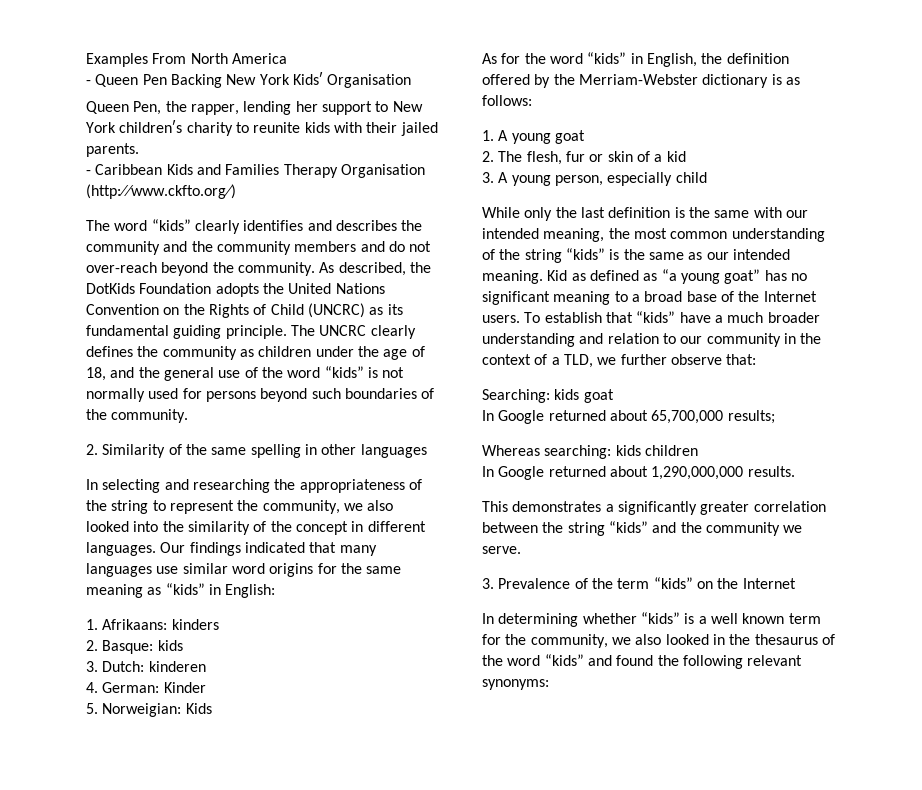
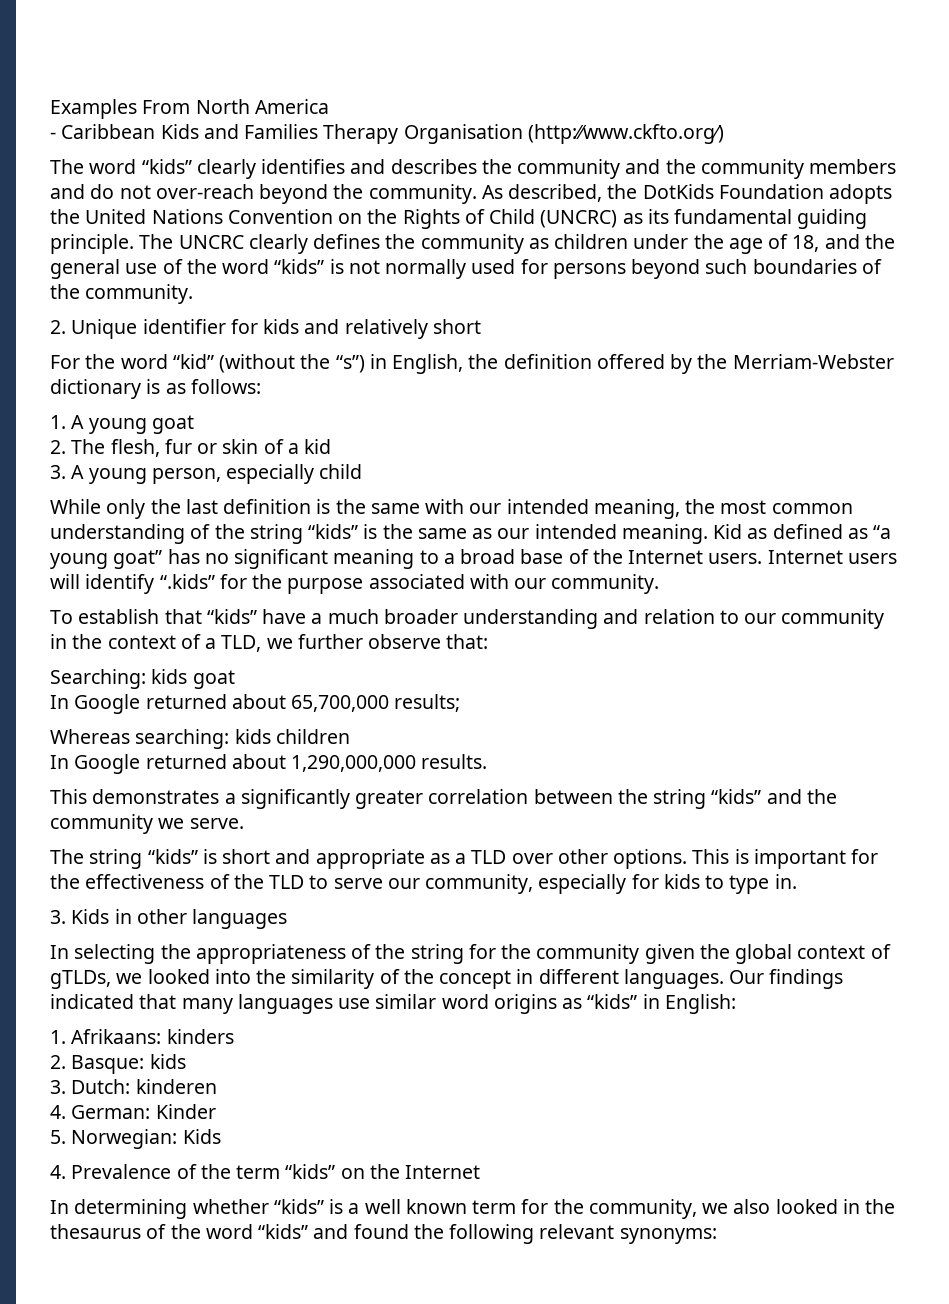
- - Queen Pen Backing New York Kidsʹ Organisation
- Queen Pen, the rapper, lending her support to New York childrenʹs charity to reunite kids with their jailed parents.
- 2. Similarity of the same spelling in other languages
- In selecting and researching the appropriateness of the string to represent the community, we also looked into the similarity of the concept in different languages. Our findings indicated that many languages use similar word origins for the same meaning as “kids” in English:
- 1. Afrikaans: kinders
- 2. Basque: kids
- 3. Dutch: kinderen
- 4. German: Kinder
- 5. Norweigian: Kids
- As for the word “kids” in English, the definition offered by the Merriam-Webster dictionary is as follows:
+ 2. Unique identifier for kids and relatively short
+ For the word “kid” (without the “s”) in English, the definition offered by the Merriam-Webster dictionary is as follows:
- Kid as defined as “a young goat” has no significant meaning to a broad base of the Internet users. To establish that “kids” have a much broader understanding and relation to our community in the context of a TLD, we further observe that:
+ Kid as defined as “a young goat” has no significant meaning to a broad base of the Internet users. Internet users will identify “.kids” for the purpose associated with our community.
+ To establish that “kids” have a much broader understanding and relation to our community in the context of a TLD, we further observe that:
- 3. Prevalence of the term “kids” on the Internet
+ The string “kids” is short and appropriate as a TLD over other options. This is important for the effectiveness of the TLD to serve our community, especially for kids to type in.
+ 3. Kids in other languages
+ In selecting the appropriateness of the string for the community given the global context of gTLDs, we looked into the similarity of the concept in different languages. Our findings indicated that many languages use similar word origins as “kids” in English:
+ 1. Afrikaans: kinders
+ 2. Basque: kids
+ 3. Dutch: kinderen
+ 4. German: Kinder
+ 5. Norwegian: Kids
+ 4. Prevalence of the term “kids” on the Internet

